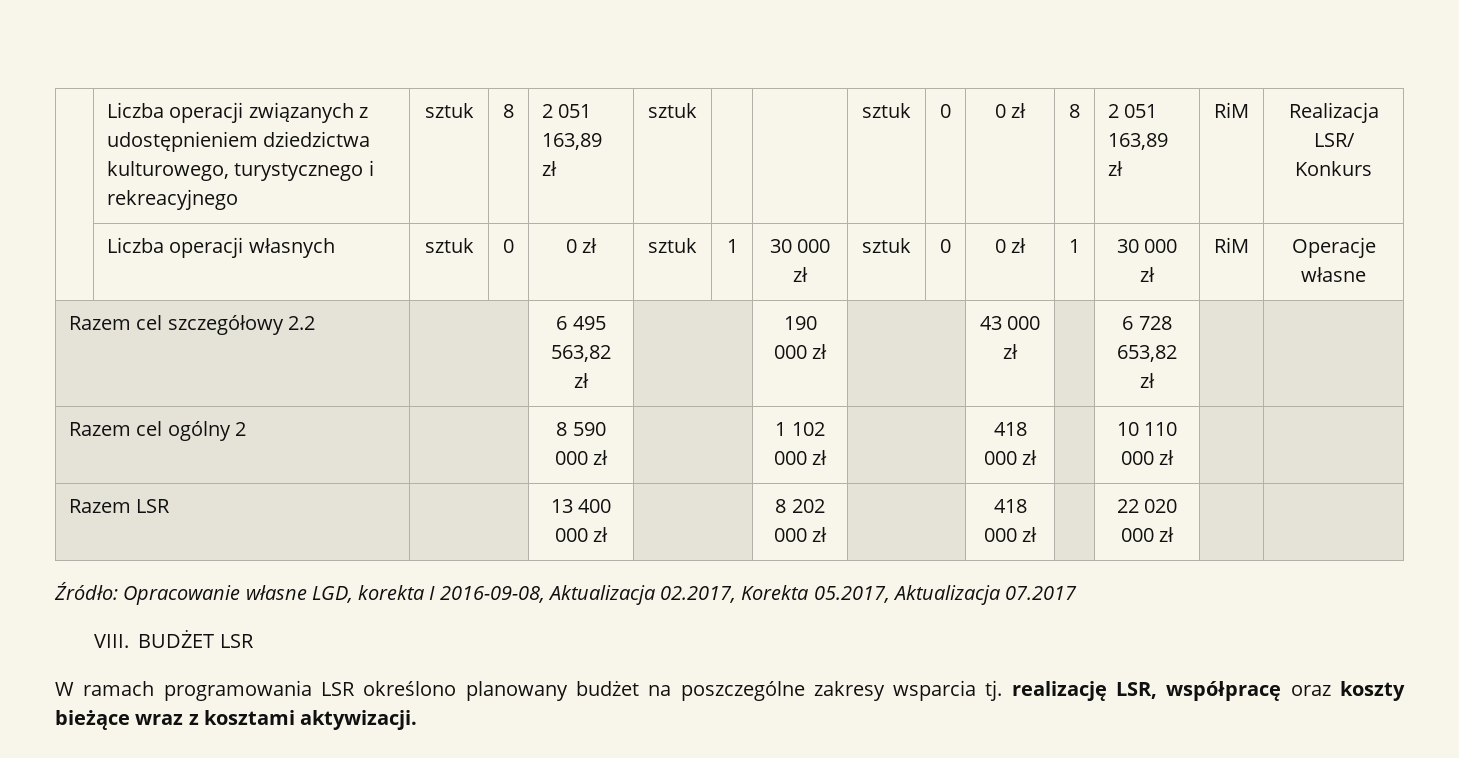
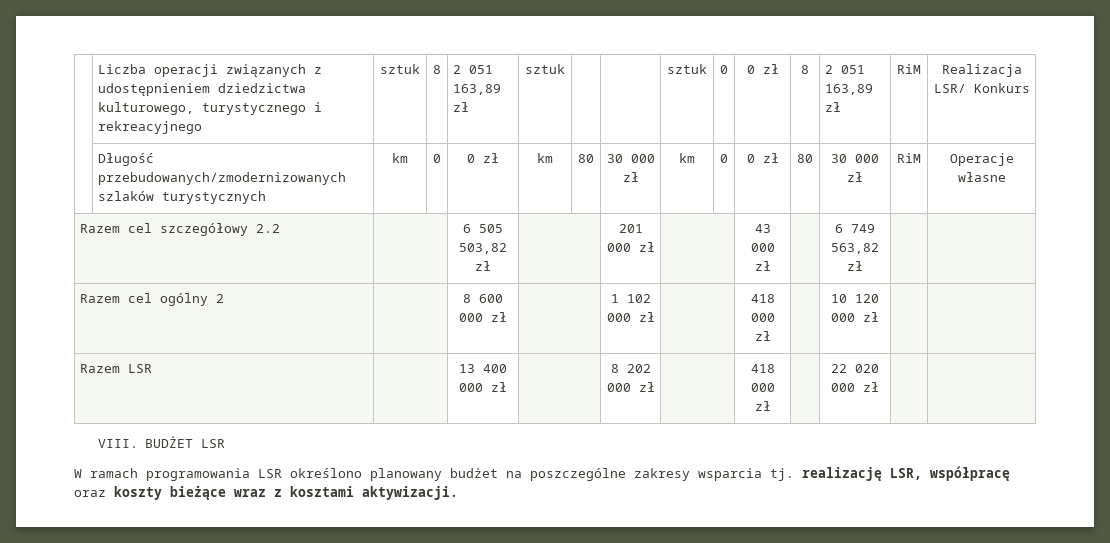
- | Liczba operacji własnych | sztuk | 0 | 0 zł | sztuk | 1 | 30 000 zł | sztuk | 0 | 0 zł | 1 | 30 000 zł | RiM | Operacje własne
+ | Długość przebudowanych/zmodernizowanych szlaków turystycznych | km | 0 | 0 zł | km | 80 | 30 000 zł | km | 0 | 0 zł | 80 | 30 000 zł | RiM | Operacje własne
- Razem cel szczegółowy 2.2 | | 6 495 563,82 zł | | 190 000 zł | | 43 000 zł | | 6 728 653,82 zł | |
+ Razem cel szczegółowy 2.2 | | 6 505 503,82 zł | | 201 000 zł | | 43 000 zł | | 6 749 563,82 zł | |
- Razem cel ogólny 2 | | 8 590 000 zł | | 1 102 000 zł | | 418 000 zł | | 10 110 000 zł | |
+ Razem cel ogólny 2 | | 8 600 000 zł | | 1 102 000 zł | | 418 000 zł | | 10 120 000 zł | |
- Źródło: Opracowanie własne LGD, korekta I 2016-09-08, Aktualizacja 02.2017, Korekta 05.2017, Aktualizacja 07.2017

